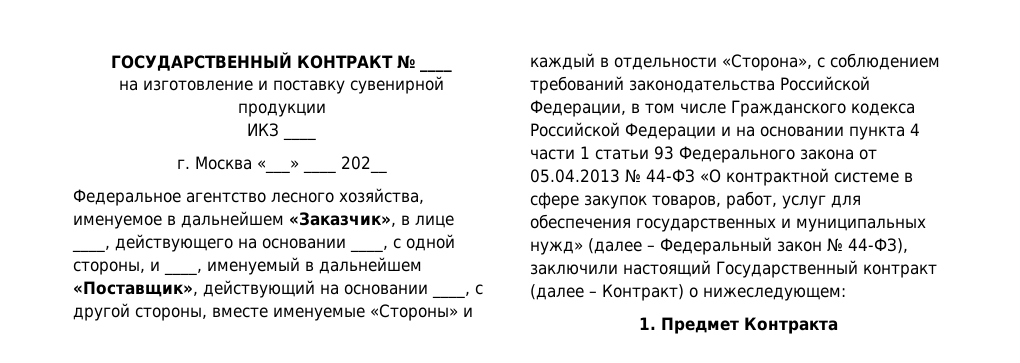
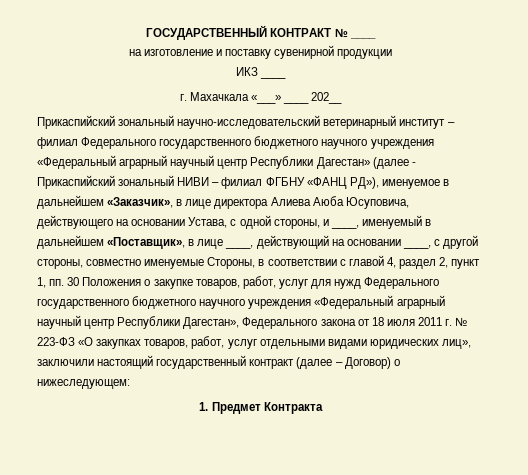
- г. Москва «___» ____ 202__
+ г. Махачкала «___» ____ 202__
- Федеральное агентство лесного хозяйства, именуемое в дальнейшем «Заказчик», в лице ____, действующего на основании ____, с одной стороны, и ____, именуемый в дальнейшем «Поставщик», действующий на основании ____, с другой стороны, вместе именуемые «Стороны» и каждый в отдельности «Сторона», с соблюдением требований законодательства Российской Федерации, в том числе Гражданского кодекса Российской Федерации и на основании пункта 4 части 1 статьи 93 Федерального закона от 05.04.2013 № 44-ФЗ «О контрактной системе в сфере закупок товаров, работ, услуг для обеспечения государственных и муниципальных нужд» (далее – Федеральный закон № 44-ФЗ), заключили настоящий Государственный контракт (далее – Контракт) о нижеследующем:
+ Прикаспийский зональный научно-исследовательский ветеринарный институт – филиал Федерального государственного бюджетного научного учреждения «Федеральный аграрный научный центр Республики Дагестан» (далее - Прикаспийский зональный НИВИ – филиал ФГБНУ «ФАНЦ РД»), именуемое в дальнейшем «Заказчик», в лице директора Алиева Аюба Юсуповича, действующего на основании Устава, с одной стороны, и ____, именуемый в дальнейшем «Поставщик», в лице ____, действующий на основании ____, с другой стороны, совместно именуемые Стороны, в соответствии с главой 4, раздел 2, пункт 1, пп. 30 Положения о закупке товаров, работ, услуг для нужд Федерального государственного бюджетного научного учреждения «Федеральный аграрный научный центр Республики Дагестан», Федерального закона от 18 июля 2011 г. № 223-ФЗ «О закупках товаров, работ, услуг отдельными видами юридических лиц», заключили настоящий государственный контракт (далее – Договор) о нижеследующем:

